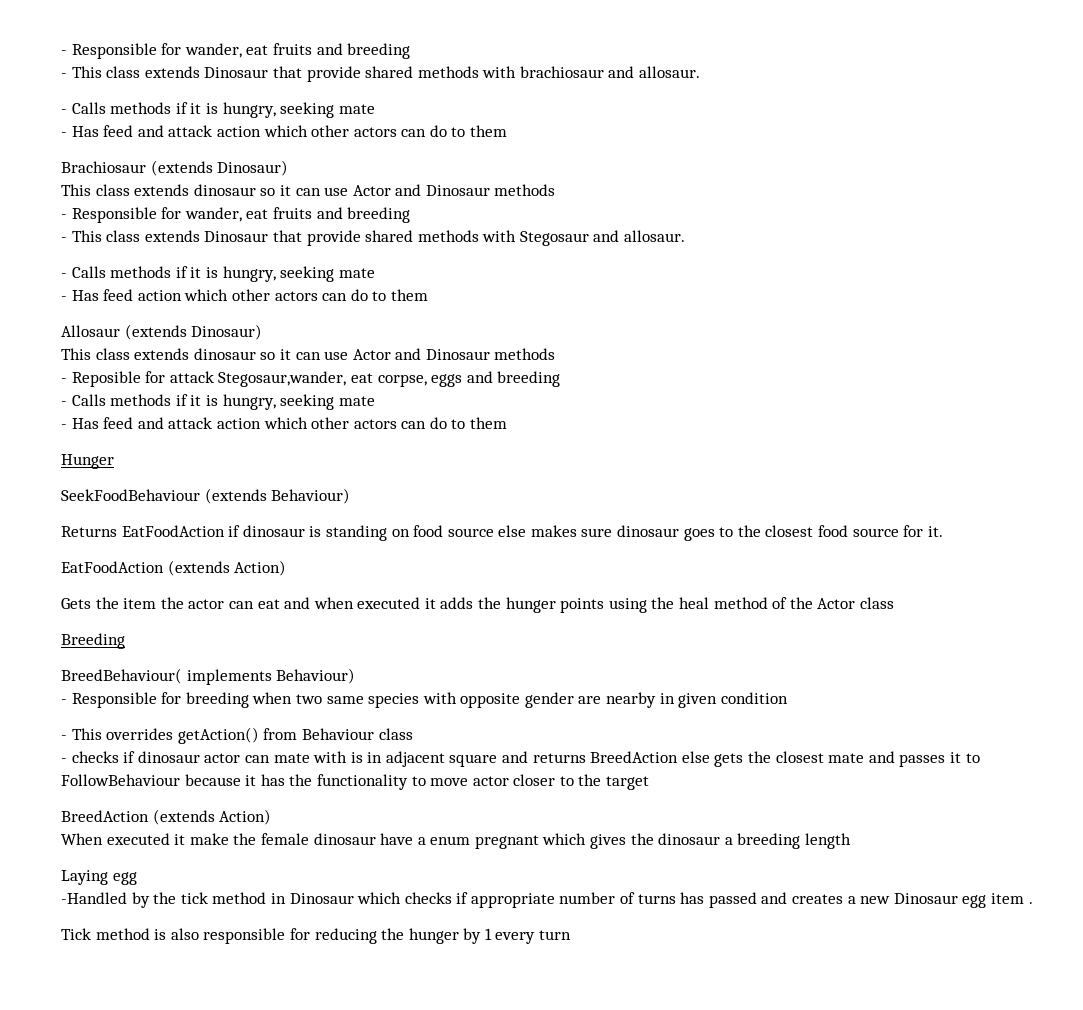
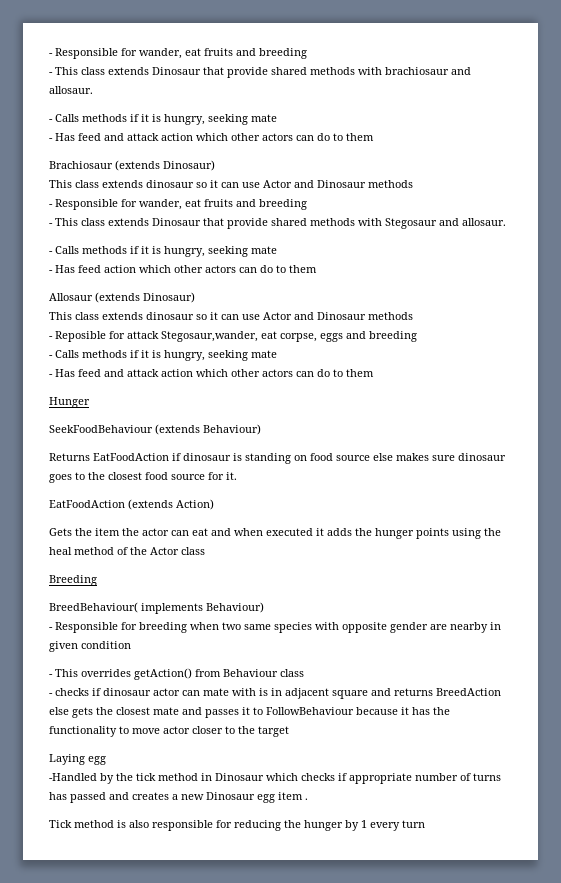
- BreedAction (extends Action)
- When executed it make the female dinosaur have a enum pregnant which gives the dinosaur a breeding length

